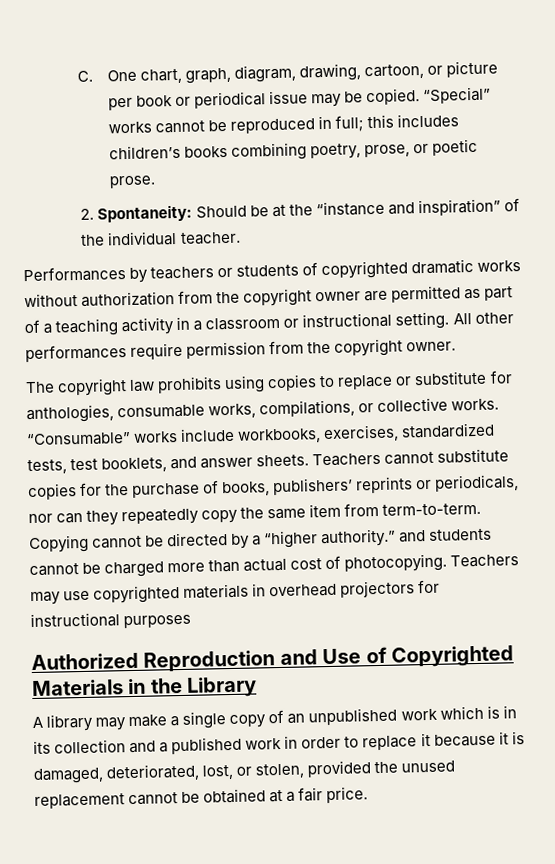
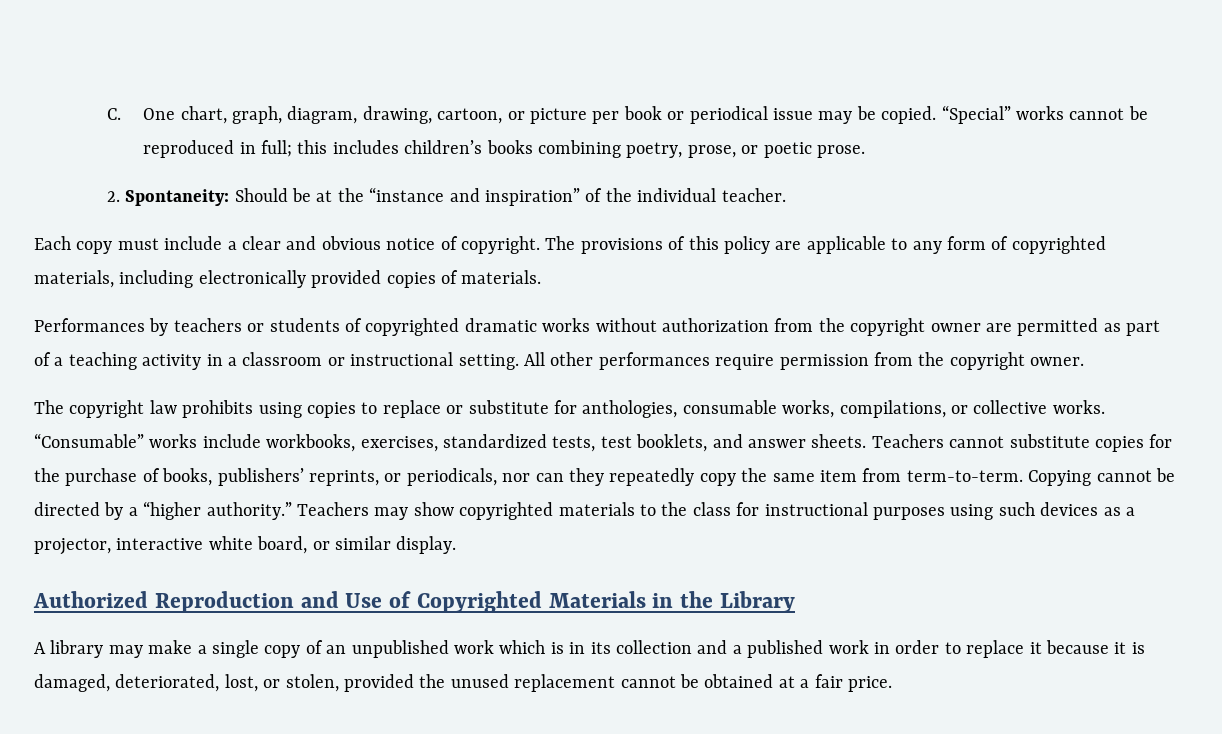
+ Each copy must include a clear and obvious notice of copyright. The provisions of this policy are applicable to any form of copyrighted materials, including electronically provided copies of materials.
- Teachers cannot substitute copies for the purchase of books, publishers’ reprints or periodicals, nor can they repeatedly copy the same item from term-to-term.
+ Teachers cannot substitute copies for the purchase of books, publishers’ reprints, or periodicals, nor can they repeatedly copy the same item from term-to-term.
- Copying cannot be directed by a “higher authority.” and students cannot be charged more than actual cost of photocopying.
+ Copying cannot be directed by a “higher authority.”
- Teachers may use copyrighted materials in overhead projectors for instructional purposes
+ Teachers may show copyrighted materials to the class for instructional purposes using such devices as a projector, interactive white board, or similar display.

